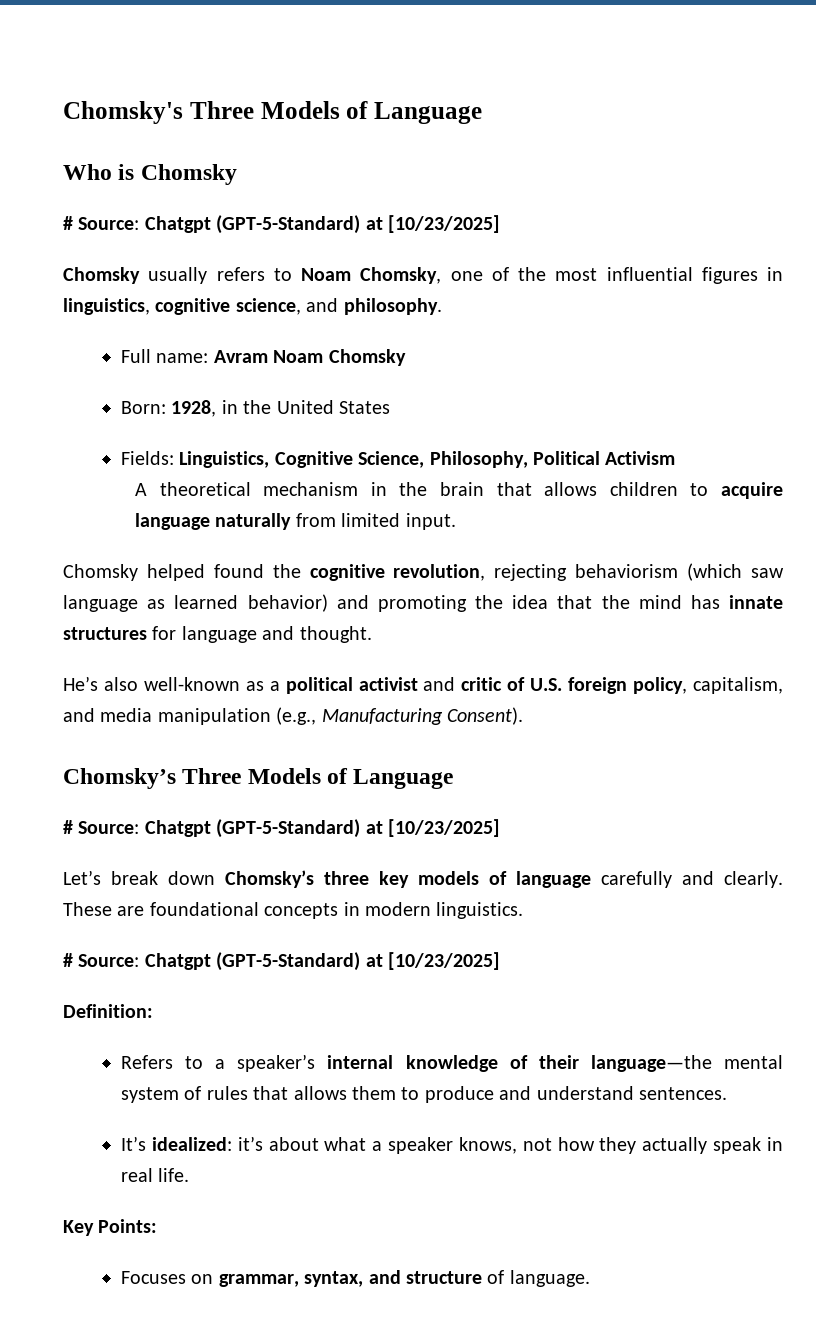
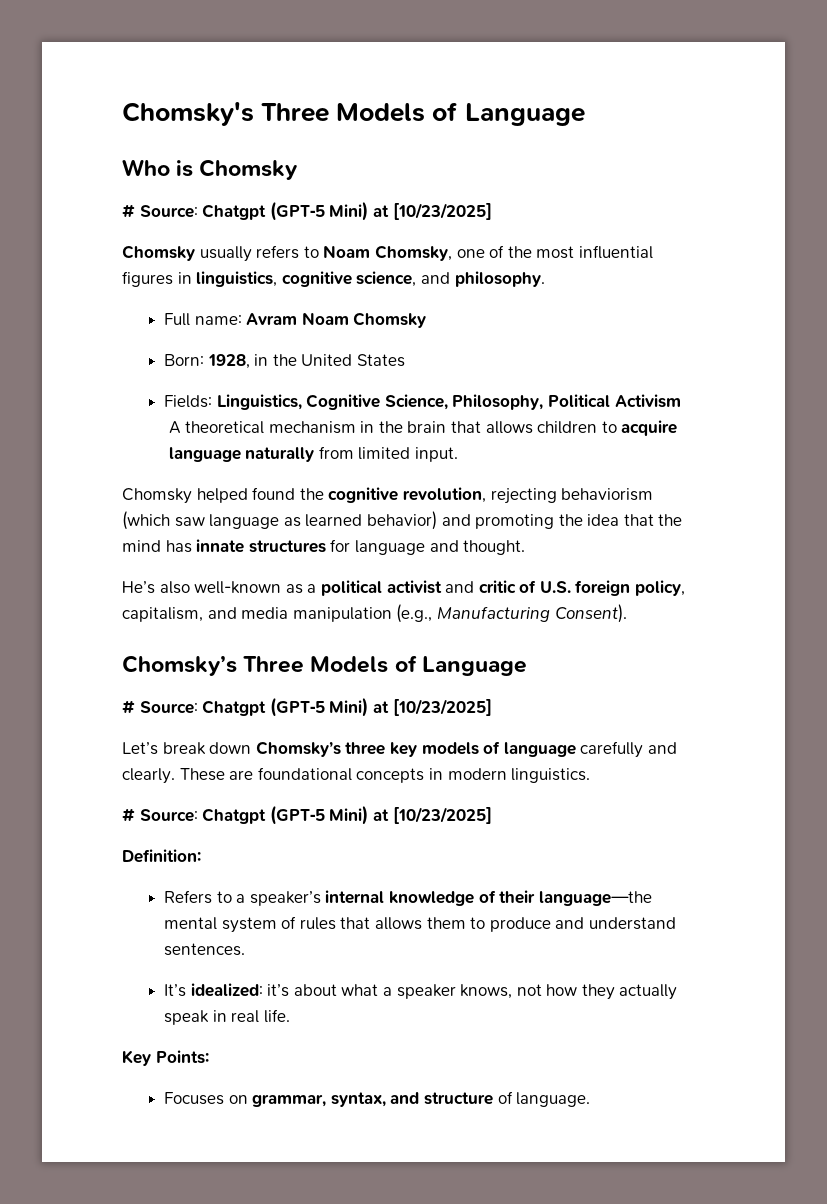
  Who is Chomsky
- # Source: Chatgpt (GPT-5-Standard) at [10/23/2025]
+ # Source: Chatgpt (GPT‑5 Mini) at [10/23/2025]
  He’s also well-known as a political activist and critic of U.S. foreign policy, capitalism, and media manipulation (e.g., Manufacturing Consent).
  Chomsky’s Three Models of Language
- # Source: Chatgpt (GPT-5-Standard) at [10/23/2025]
+ # Source: Chatgpt (GPT‑5 Mini) at [10/23/2025]
  These are foundational concepts in modern linguistics.
- # Source: Chatgpt (GPT-5-Standard) at [10/23/2025]
+ # Source: Chatgpt (GPT‑5 Mini) at [10/23/2025]

